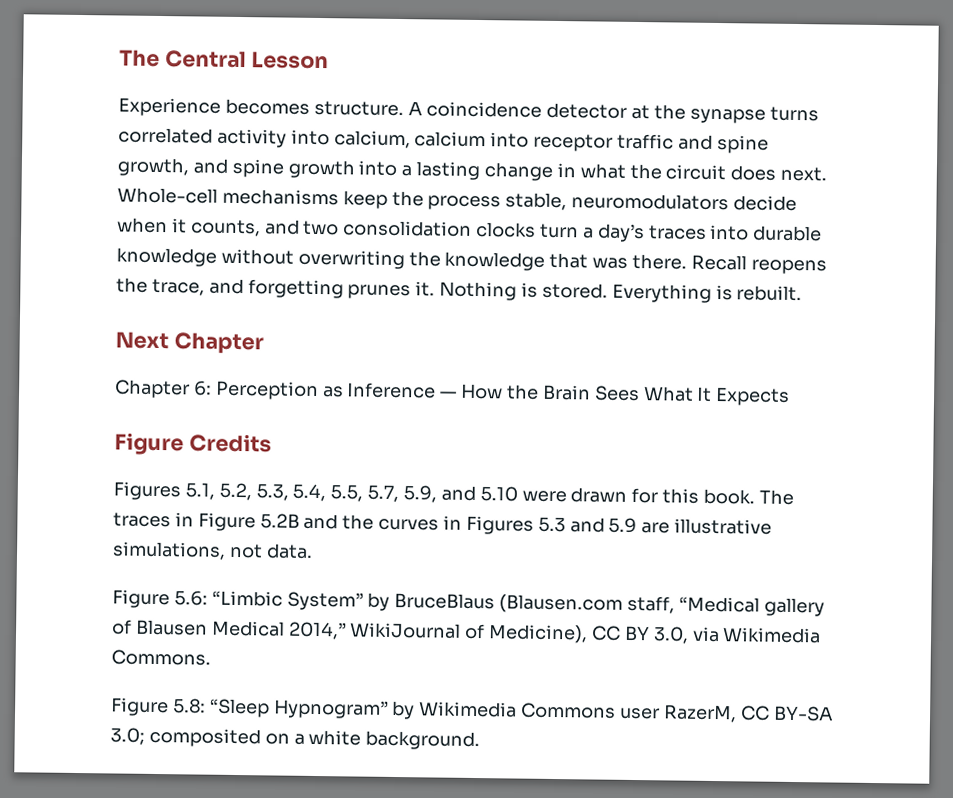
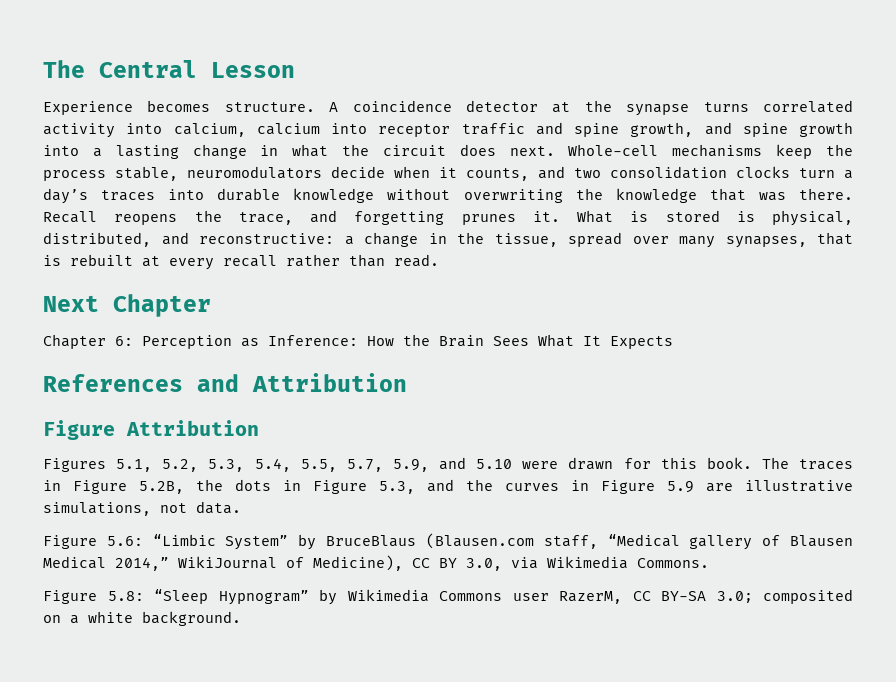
- Nothing is stored. Everything is rebuilt.
+ What is stored is physical, distributed, and reconstructive: a change in the tissue, spread over many synapses, that is rebuilt at every recall rather than read.
- Chapter 6: Perception as Inference — How the Brain Sees What It Expects
+ Chapter 6: Perception as Inference: How the Brain Sees What It Expects
- Figure Credits
+ References and Attribution
+ Figure Attribution
- The traces in Figure 5.2B and the curves in Figures 5.3 and 5.9 are illustrative simulations, not data.
+ The traces in Figure 5.2B, the dots in Figure 5.3, and the curves in Figure 5.9 are illustrative simulations, not data.

